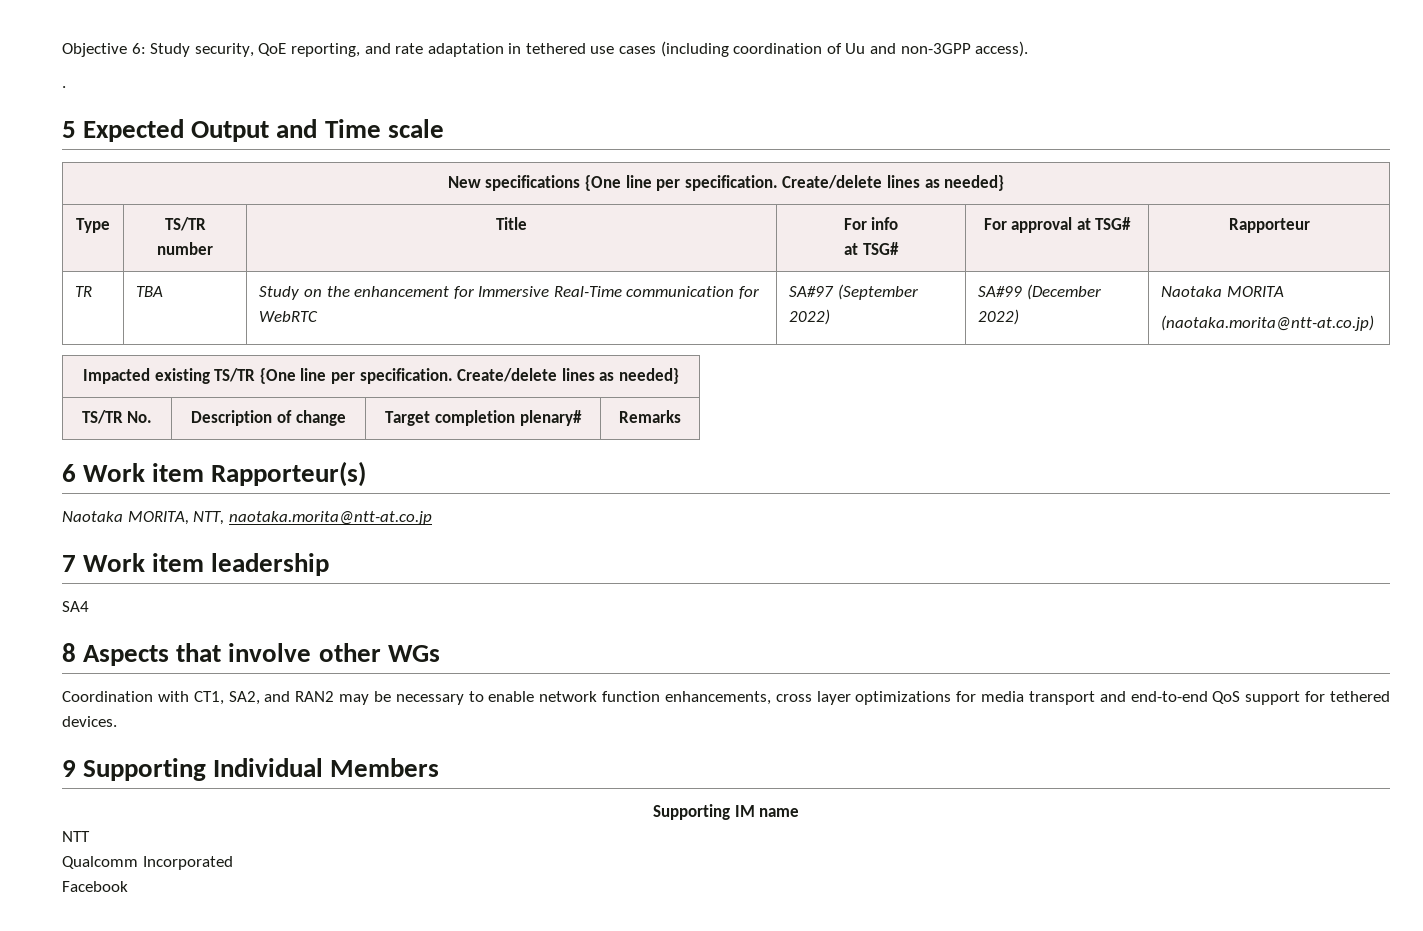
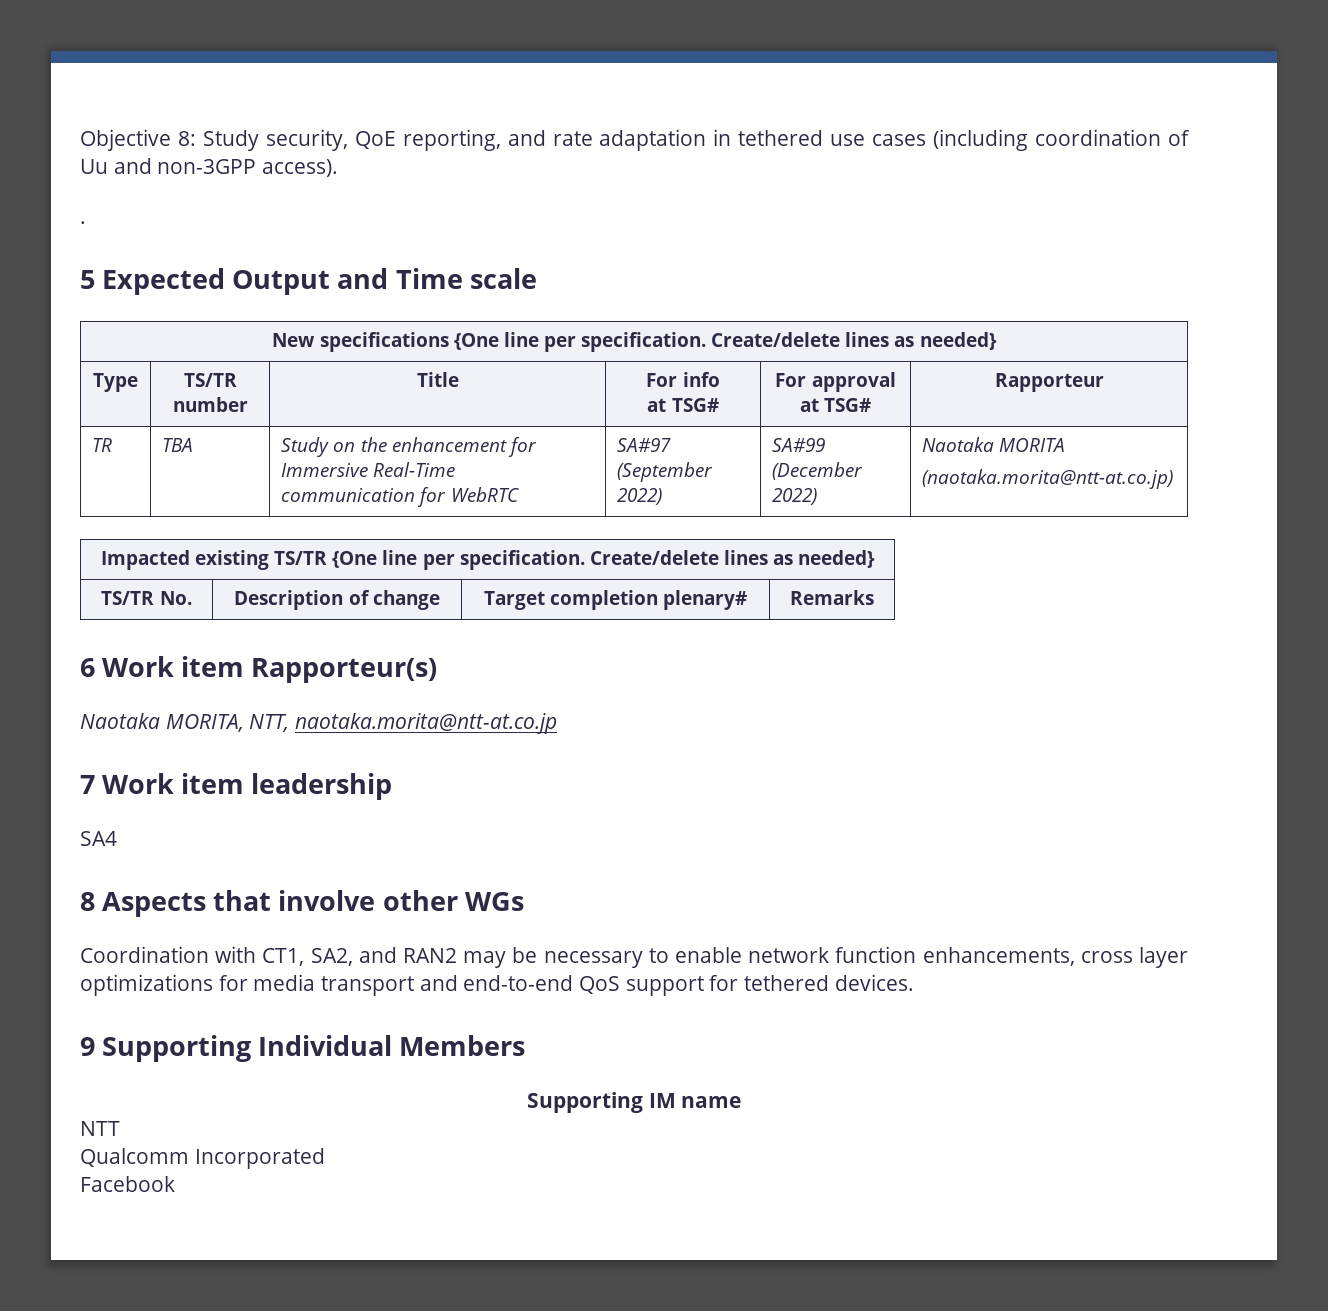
- Objective 6: Study security, QoE reporting, and rate adaptation in tethered use cases (including coordination of Uu and non-3GPP access).
+ Objective 8: Study security, QoE reporting, and rate adaptation in tethered use cases (including coordination of Uu and non-3GPP access).

